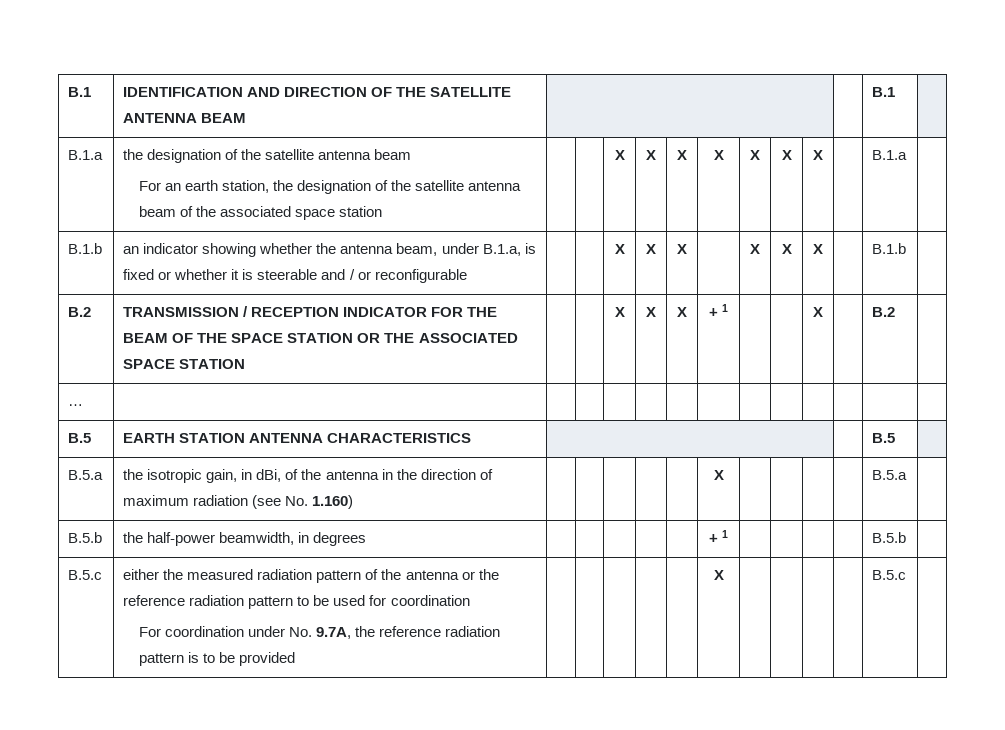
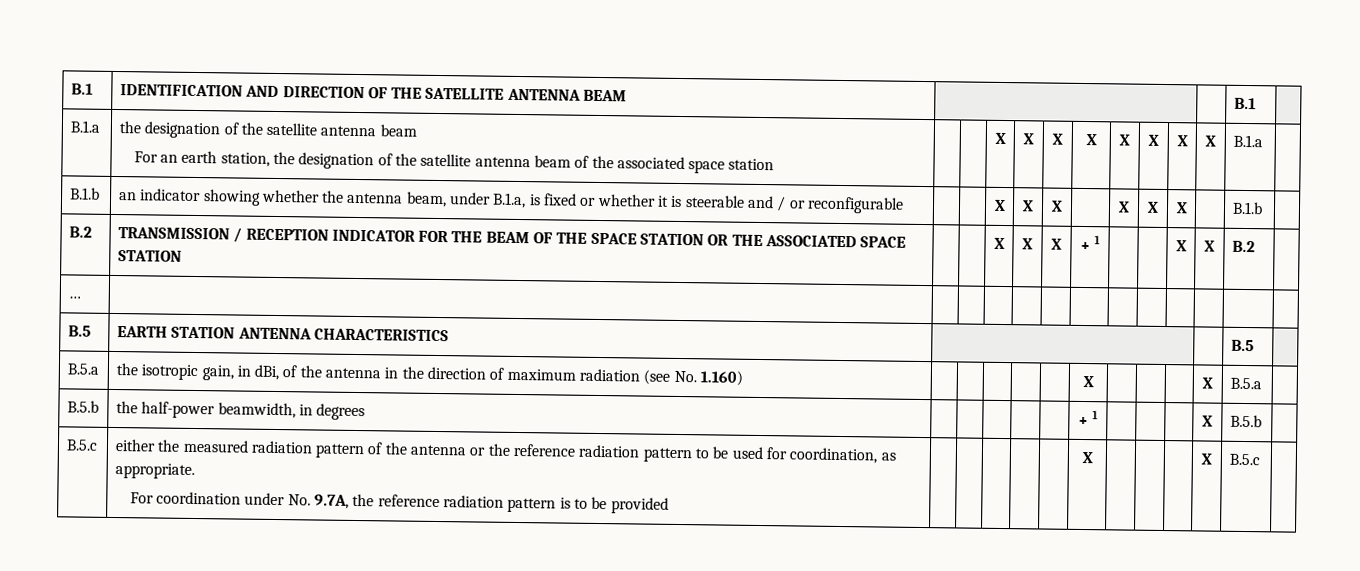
  B.1.a | the designation of the satellite antenna beam
- For an earth station, the designation of the satellite antenna beam of the associated space station | | | X | X | X | X | X | X | X | | B.1.a |
+ For an earth station, the designation of the satellite antenna beam of the associated space station | | | X | X | X | X | X | X | X | X | B.1.a |
- B.2 | TRANSMISSION / RECEPTION INDICATOR FOR THE BEAM OF THE SPACE STATION OR THE ASSOCIATED SPACE STATION | | | X | X | X | + 1 | | | X | | B.2 |
+ B.2 | TRANSMISSION / RECEPTION INDICATOR FOR THE BEAM OF THE SPACE STATION OR THE ASSOCIATED SPACE STATION | | | X | X | X | + 1 | | | X | X | B.2 |
- B.5.a | the isotropic gain, in dBi, of the antenna in the direction of maximum radiation (see No. 1.160) | | | | | | X | | | | | B.5.a |
+ B.5.a | the isotropic gain, in dBi, of the antenna in the direction of maximum radiation (see No. 1.160) | | | | | | X | | | | X | B.5.a |
- B.5.b | the half-power beamwidth, in degrees | | | | | | + 1 | | | | | B.5.b |
+ B.5.b | the half-power beamwidth, in degrees | | | | | | + 1 | | | | X | B.5.b |
- B.5.c | either the measured radiation pattern of the antenna or the reference radiation pattern to be used for coordination
- For coordination under No. 9.7A, the reference radiation pattern is to be provided | | | | | | X | | | | | B.5.c |
+ B.5.c | either the measured radiation pattern of the antenna or the reference radiation pattern to be used for coordination, as appropriate.
+ For coordination under No. 9.7A, the reference radiation pattern is to be provided | | | | | | X | | | | X | B.5.c |

